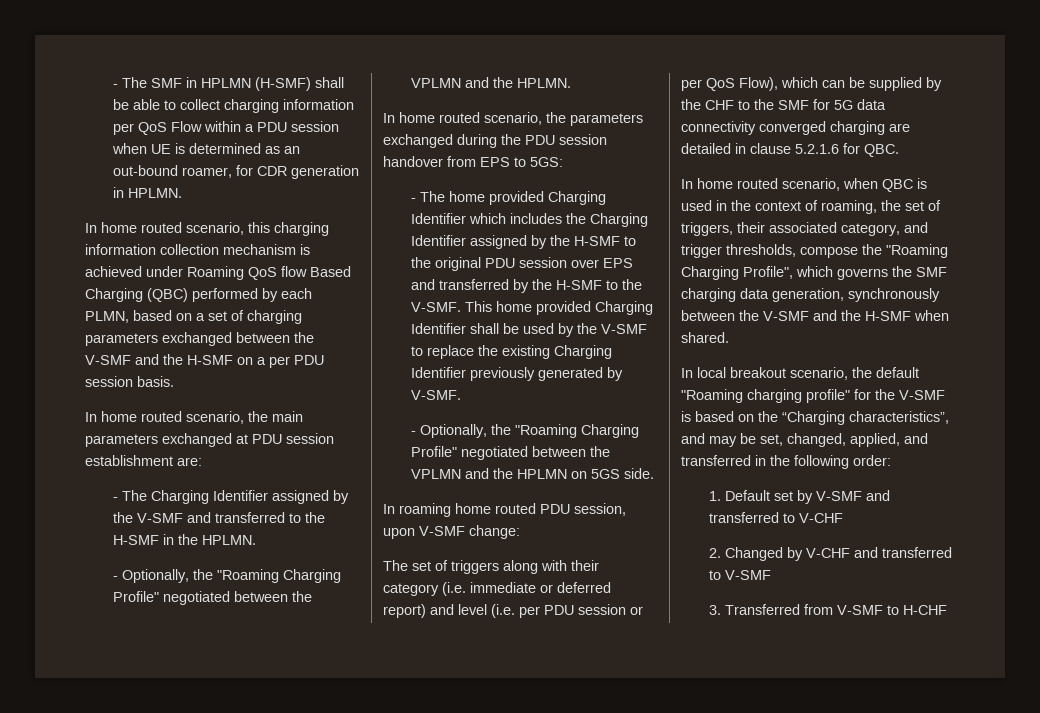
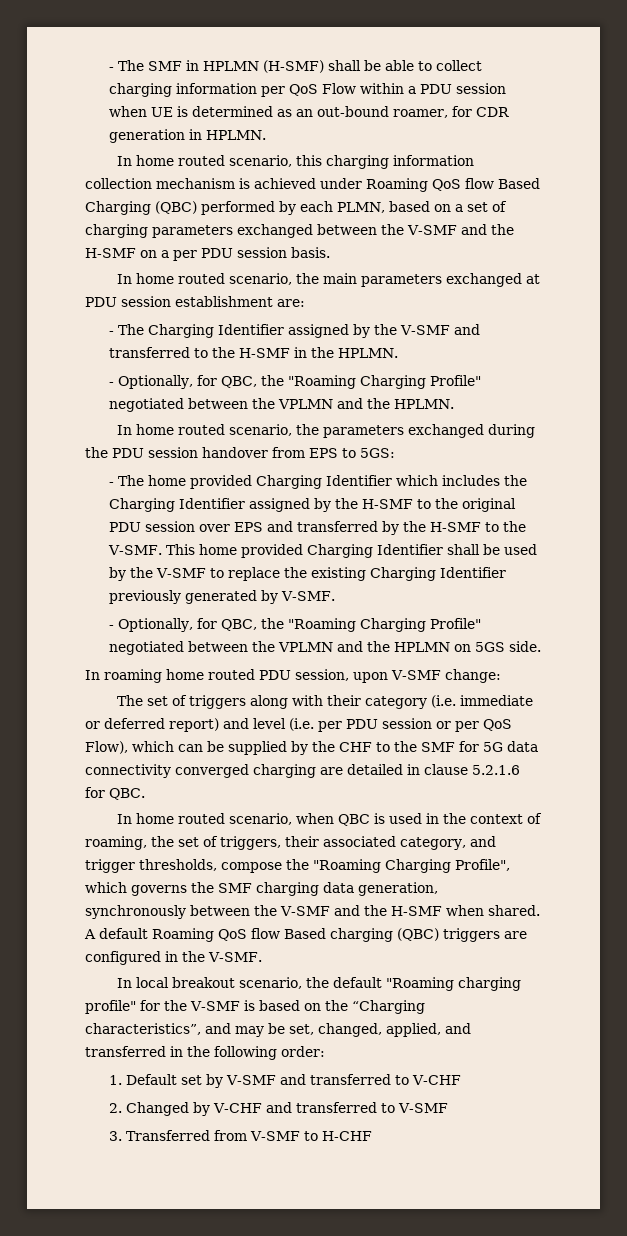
- - Optionally, the "Roaming Charging Profile" negotiated between the VPLMN and the HPLMN.
+ - Optionally, for QBC, the "Roaming Charging Profile" negotiated between the VPLMN and the HPLMN.
- - Optionally, the "Roaming Charging Profile" negotiated between the VPLMN and the HPLMN on 5GS side.
+ - Optionally, for QBC, the "Roaming Charging Profile" negotiated between the VPLMN and the HPLMN on 5GS side.
+ A default Roaming QoS flow Based charging (QBC) triggers are configured in the V-SMF.

